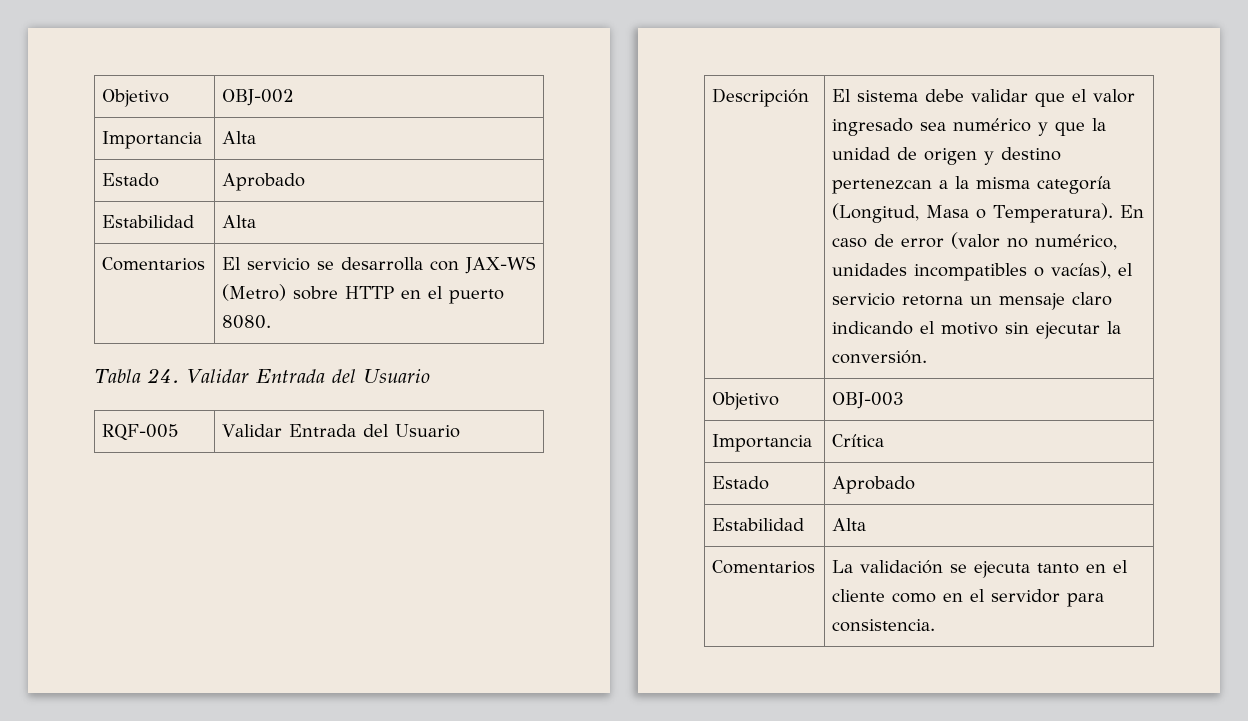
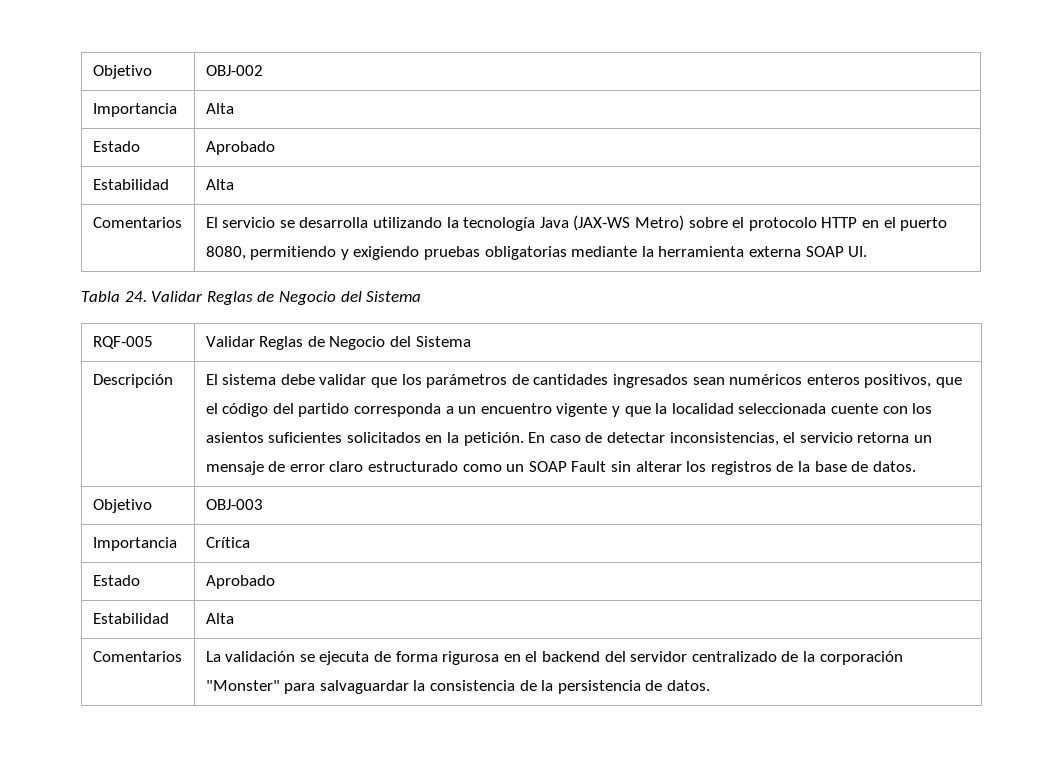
- Comentarios | El servicio se desarrolla con JAX-WS (Metro) sobre HTTP en el puerto 8080.
- Tabla 24. Validar Entrada del Usuario
- RQF-005 | Validar Entrada del Usuario
+ Comentarios | El servicio se desarrolla utilizando la tecnología Java (JAX-WS Metro) sobre el protocolo HTTP en el puerto 8080, permitiendo y exigiendo pruebas obligatorias mediante la herramienta externa SOAP UI.
+ Tabla 24. Validar Reglas de Negocio del Sistema
+ RQF-005 | Validar Reglas de Negocio del Sistema
- El sistema debe validar que el valor ingresado sea numérico y que la unidad de origen y destino pertenezcan a la misma categoría (Longitud, Masa o Temperatura). En caso de error (valor no numérico, unidades incompatibles o vacías), el servicio retorna un mensaje claro indicando el motivo sin ejecutar la conversión.
+ El sistema debe validar que los parámetros de cantidades ingresados sean numéricos enteros positivos, que el código del partido corresponda a un encuentro vigente y que la localidad seleccionada cuente con los asientos suficientes solicitados en la petición. En caso de detectar inconsistencias, el servicio retorna un mensaje de error claro estructurado como un SOAP Fault sin alterar los registros de la base de datos.
- Comentarios | La validación se ejecuta tanto en el cliente como en el servidor para consistencia.
+ Comentarios | La validación se ejecuta de forma rigurosa en el backend del servidor centralizado de la corporación "Monster" para salvaguardar la consistencia de la persistencia de datos.

